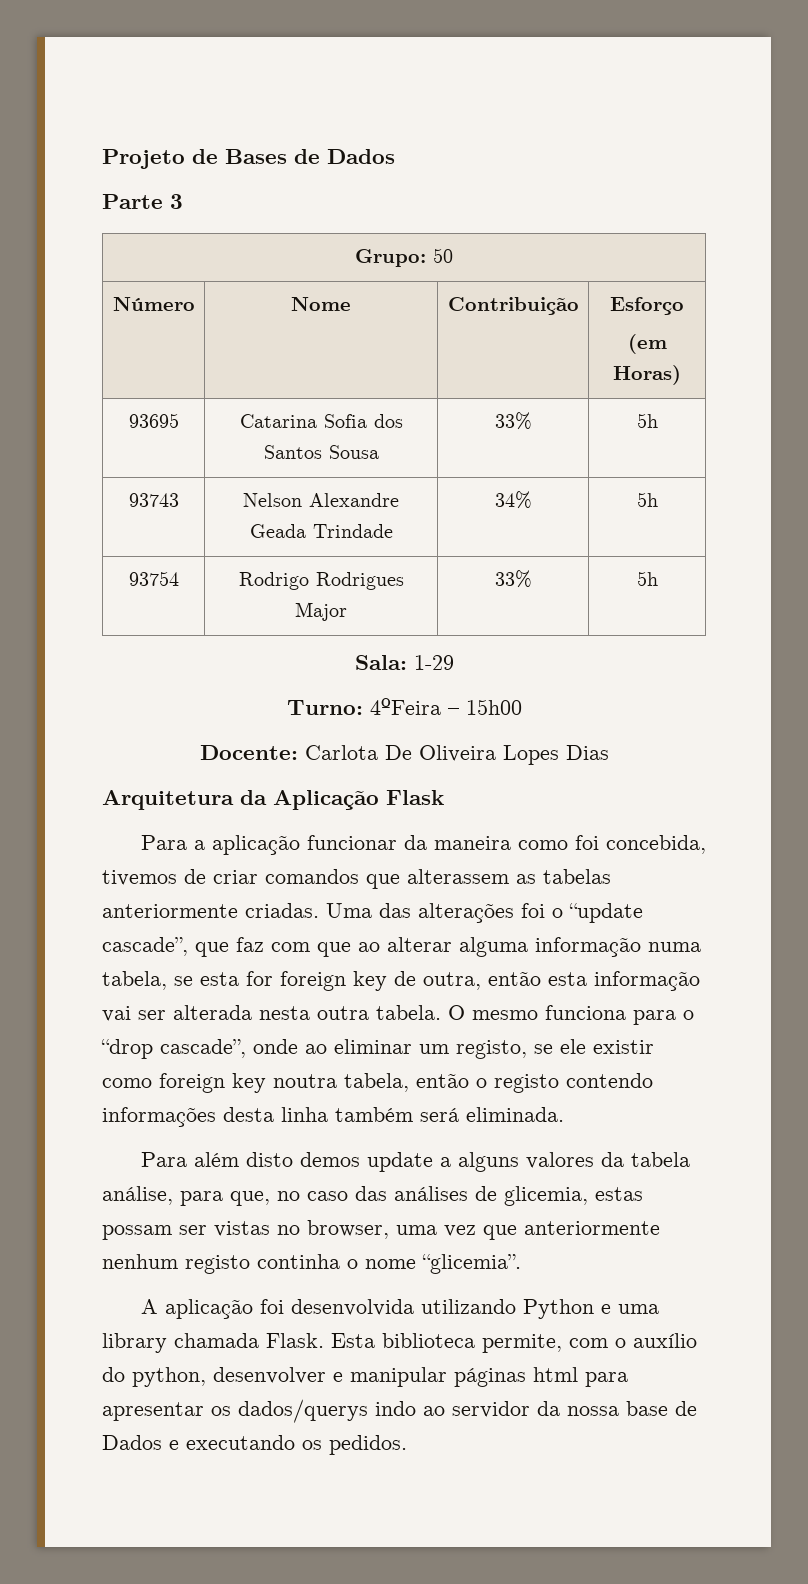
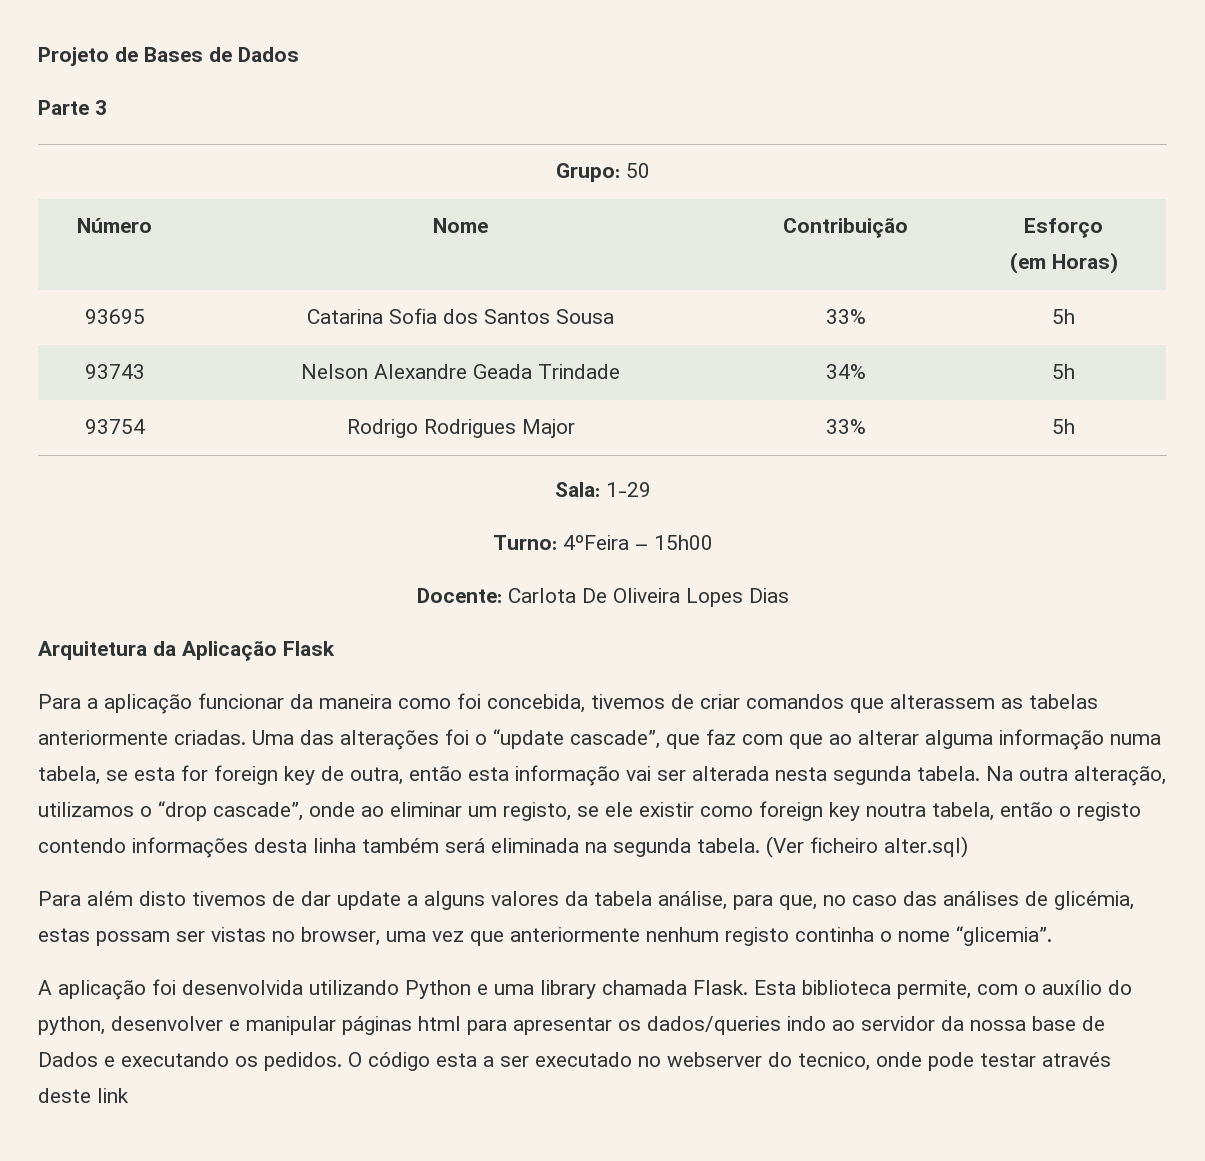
- Uma das alterações foi o “update cascade”, que faz com que ao alterar alguma informação numa tabela, se esta for foreign key de outra, então esta informação vai ser alterada nesta outra tabela. O mesmo funciona para o “drop cascade”, onde ao eliminar um registo, se ele existir como foreign key noutra tabela, então o registo contendo informações desta linha também será eliminada.
+ Uma das alterações foi o “update cascade”, que faz com que ao alterar alguma informação numa tabela, se esta for foreign key de outra, então esta informação vai ser alterada nesta segunda tabela. Na outra alteração, utilizamos o “drop cascade”, onde ao eliminar um registo, se ele existir como foreign key noutra tabela, então o registo contendo informações desta linha também será eliminada na segunda tabela. (Ver ficheiro alter.sql)
- Para além disto demos update a alguns valores da tabela análise, para que, no caso das análises de glicemia, estas possam ser vistas no browser, uma vez que anteriormente nenhum registo continha o nome “glicemia”.
+ Para além disto tivemos de dar update a alguns valores da tabela análise, para que, no caso das análises de glicémia, estas possam ser vistas no browser, uma vez que anteriormente nenhum registo continha o nome “glicemia”.
- Esta biblioteca permite, com o auxílio do python, desenvolver e manipular páginas html para apresentar os dados/querys indo ao servidor da nossa base de Dados e executando os pedidos.
+ Esta biblioteca permite, com o auxílio do python, desenvolver e manipular páginas html para apresentar os dados/queries indo ao servidor da nossa base de Dados e executando os pedidos.
+ O código esta a ser executado no webserver do tecnico, onde pode testar através deste link

